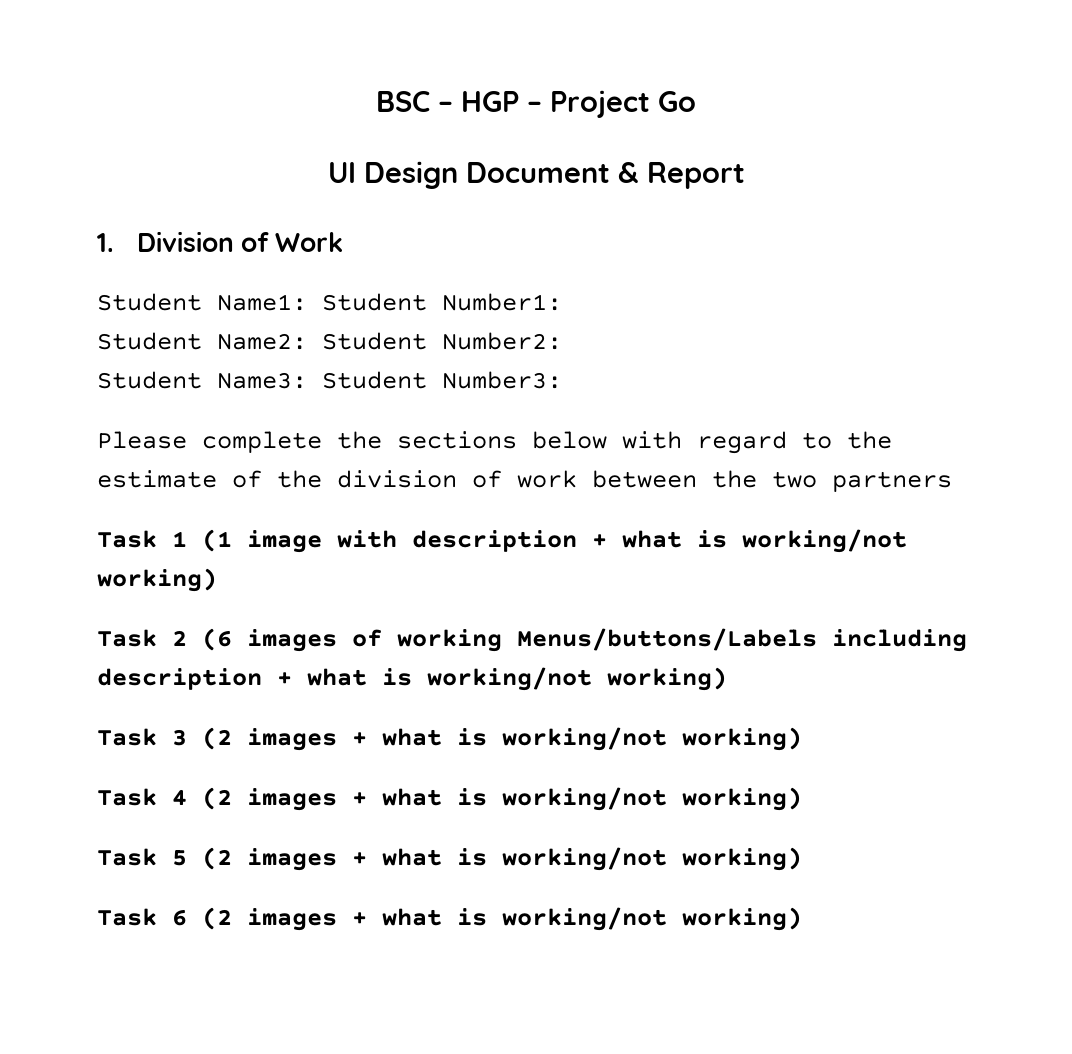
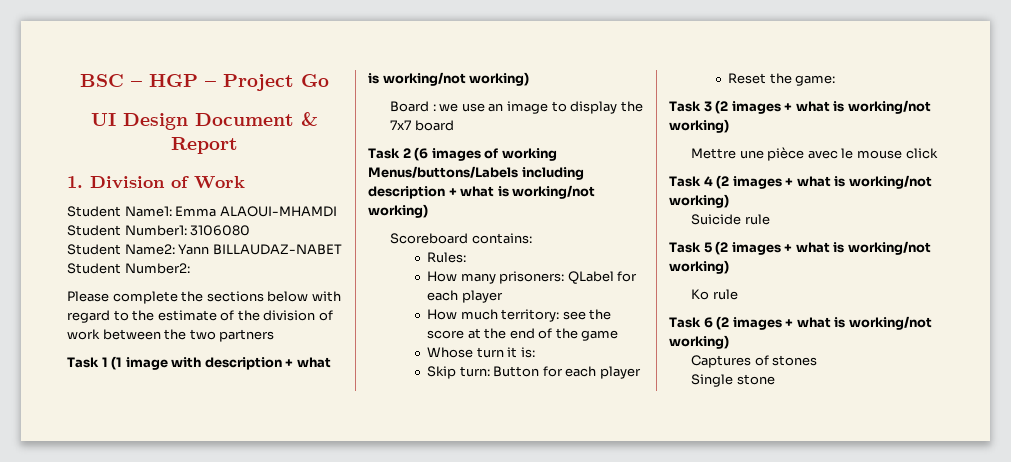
- Student Name1: Student Number1:
+ Student Name1: Emma ALAOUI-MHAMDI Student Number1: 3106080
- Student Name2: Student Number2:
+ Student Name2: Yann BILLAUDAZ-NABET Student Number2:
- Student Name3: Student Number3:
+ Board : we use an image to display the 7x7 board
+ Scoreboard contains:
+ Rules:
+ How many prisoners: QLabel for each player
+ How much territory: see the score at the end of the game
+ Whose turn it is:
+ Skip turn: Button for each player
+ Reset the game:
+ Mettre une pièce avec le mouse click
+ Suicide rule
+ Ko rule
+ Captures of stones
+ Single stone

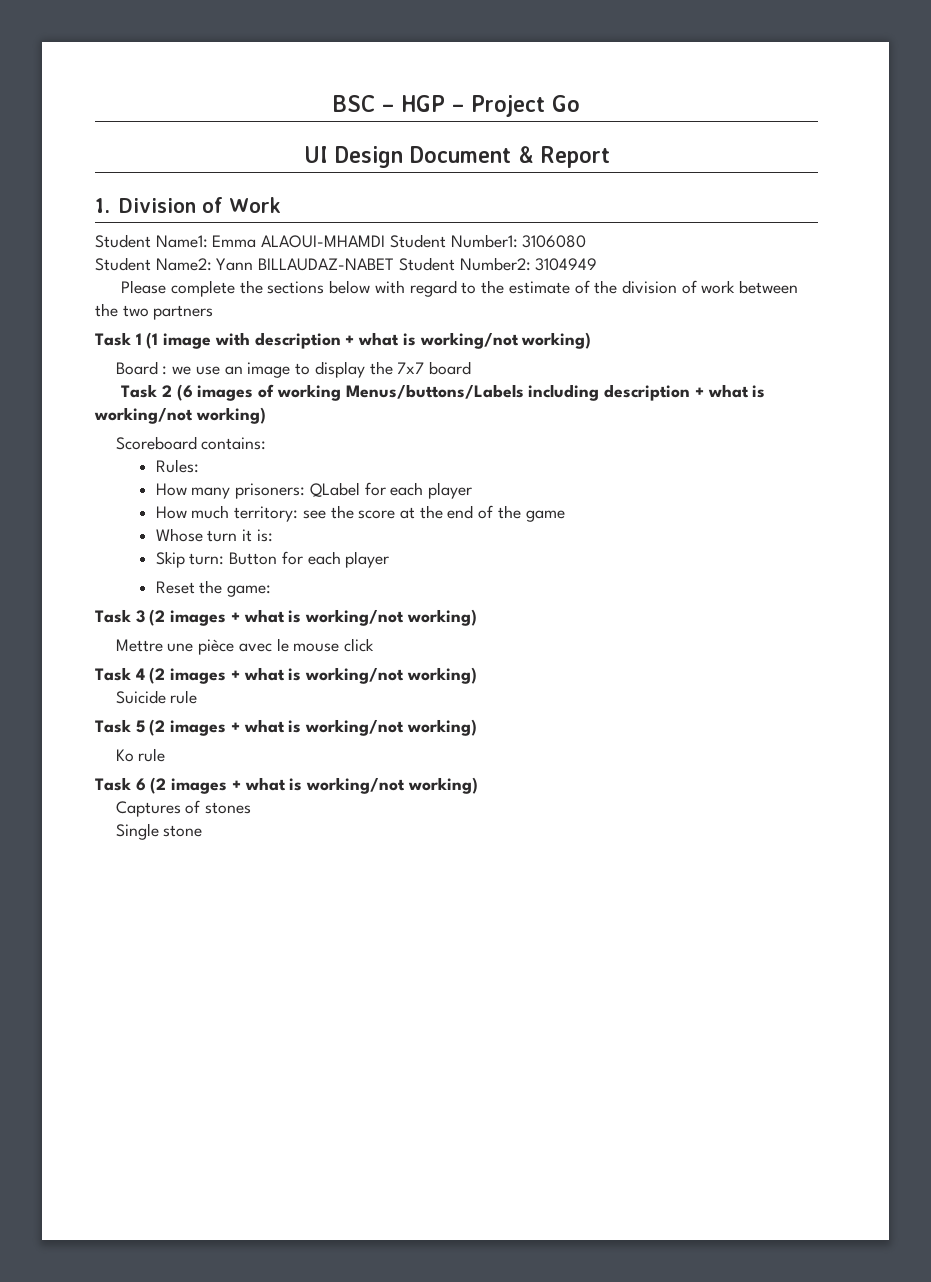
- Student Name2: Yann BILLAUDAZ-NABET Student Number2:
+ Student Name2: Yann BILLAUDAZ-NABET Student Number2: 3104949

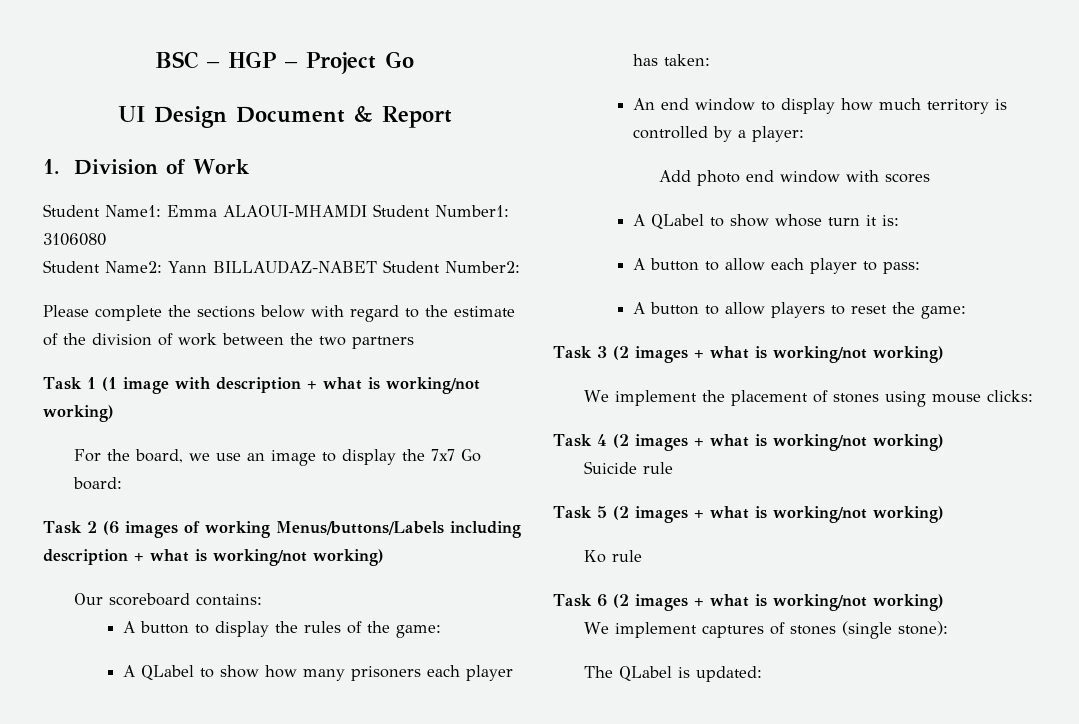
- Student Name2: Yann BILLAUDAZ-NABET Student Number2: 3104949
+ Student Name2: Yann BILLAUDAZ-NABET Student Number2:
- Board : we use an image to display the 7x7 board
+ For the board, we use an image to display the 7x7 Go board:
- Scoreboard contains:
+ Our scoreboard contains:
- Rules:
- How many prisoners: QLabel for each player
- How much territory: see the score at the end of the game
- Whose turn it is:
- Skip turn: Button for each player
- Reset the game:
+ A button to display the rules of the game:
+ A QLabel to show how many prisoners each player has taken:
+ An end window to display how much territory is controlled by a player:
+ Add photo end window with scores
+ A QLabel to show whose turn it is:
+ A button to allow each player to pass:
+ A button to allow players to reset the game:
- Mettre une pièce avec le mouse click
+ We implement the placement of stones using mouse clicks:
- Captures of stones
- Single stone
+ We implement captures of stones (single stone):
+ The QLabel is updated:

